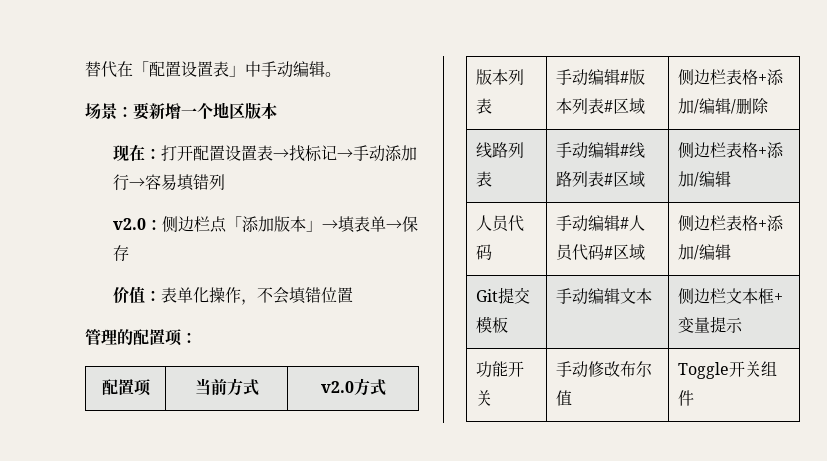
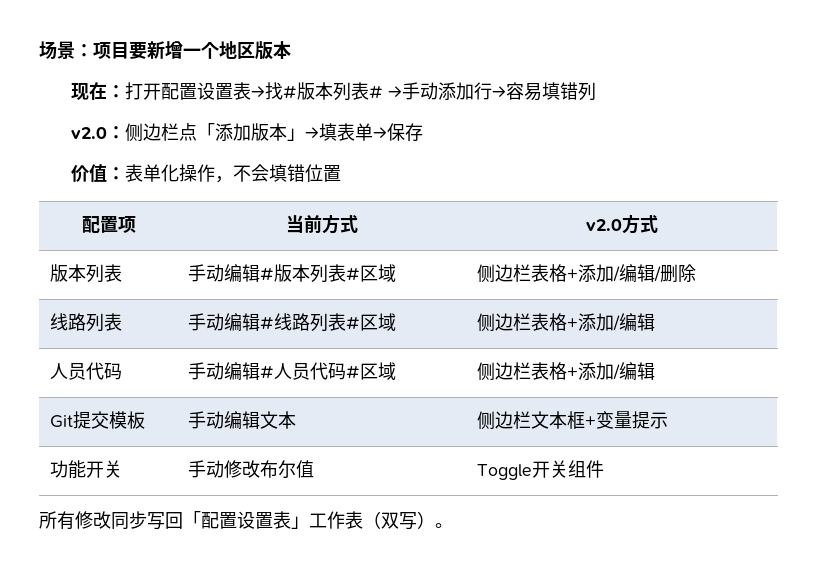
- 替代在「配置设置表」中手动编辑。
- 场景：要新增一个地区版本
+ 场景：项目要新增一个地区版本
- 现在：打开配置设置表→找标记→手动添加行→容易填错列
+ 现在：打开配置设置表→找#版本列表# →手动添加行→容易填错列
- 管理的配置项：
+ 所有修改同步写回「配置设置表」工作表（双写）。

